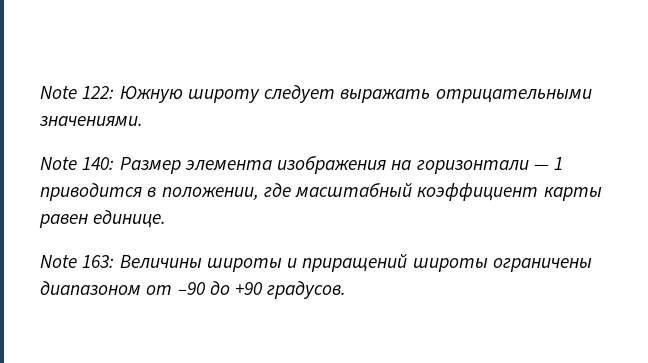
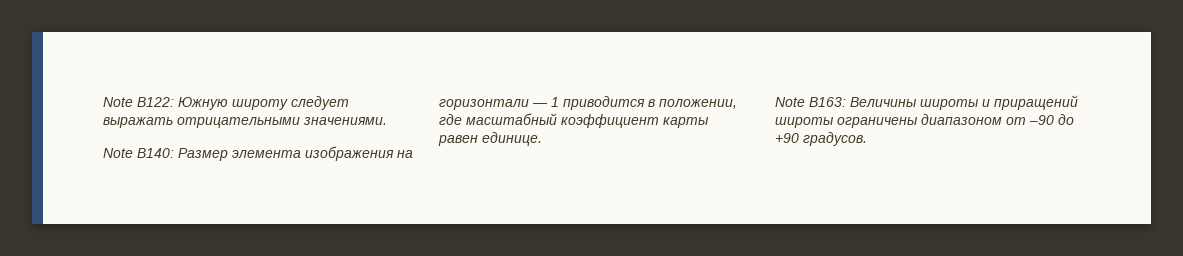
- Note 122: Южную широту следует выражать отрицательными значениями.
+ Note B122: Южную широту следует выражать отрицательными значениями.
- Note 140: Размер элемента изображения на горизонтали — 1 приводится в положении, где масштабный коэффициент карты равен единице.
+ Note B140: Размер элемента изображения на горизонтали — 1 приводится в положении, где масштабный коэффициент карты равен единице.
- Note 163: Величины широты и приращений широты ограничены диапазоном от –90 до +90 градусов.
+ Note B163: Величины широты и приращений широты ограничены диапазоном от –90 до +90 градусов.

